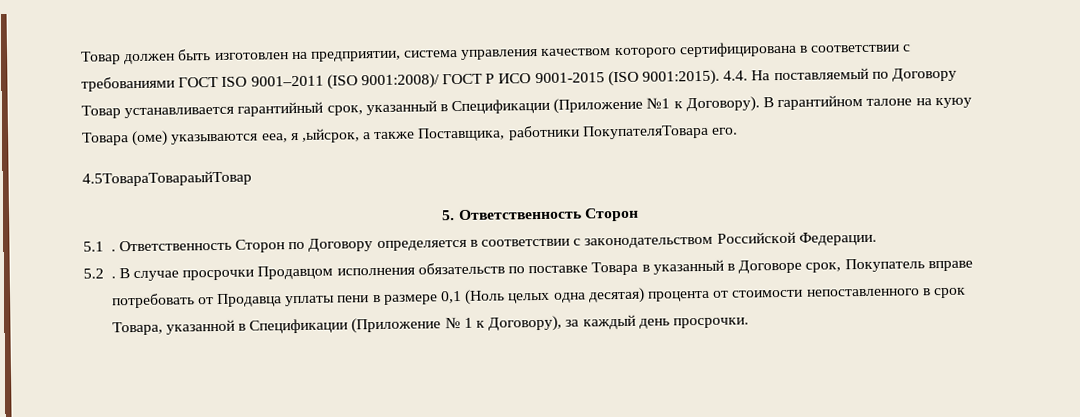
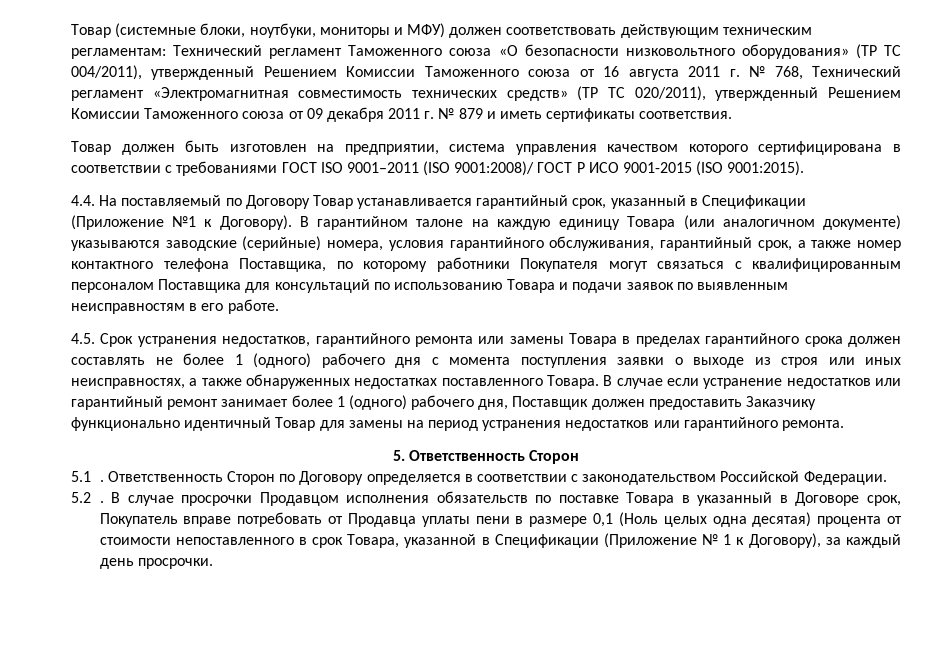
- Товар должен быть изготовлен на предприятии, система управления качеством которого сертифицирована в соответствии с требованиями ГОСТ ISO 9001–2011 (ISO 9001:2008)/ ГОСТ Р ИСО 9001-2015 (ISO 9001:2015). 4.4. На поставляемый по Договору Товар устанавливается гарантийный срок, указанный в Спецификации (Приложение №1 к Договору).
+ Товар (системные блоки, ноутбуки, мониторы и МФУ) должен соответствовать действующим техническим регламентам: Технический регламент Таможенного союза «О безопасности низковольтного оборудования» (ТР ТС 004/2011), утвержденный Решением Комиссии Таможенного союза от 16 августа 2011 г. № 768, Технический регламент «Электромагнитная совместимость технических средств» (ТР ТС 020/2011), утвержденный Решением Комиссии Таможенного союза от 09 декабря 2011 г. № 879 и иметь сертификаты соответствия.
+ Товар должен быть изготовлен на предприятии, система управления качеством которого сертифицирована в соответствии с требованиями ГОСТ ISO 9001–2011 (ISO 9001:2008)/ ГОСТ Р ИСО 9001-2015 (ISO 9001:2015).
+ 4.4. На поставляемый по Договору Товар устанавливается гарантийный срок, указанный в Спецификации (Приложение №1 к Договору).
- В гарантийном талоне на куюу Товара (оме) указываются ееа, я ,ыйсрок, а также Поставщика, работники ПокупателяТовара его.
- 4.5ТовараТовараыйТовар
+ В гарантийном талоне на каждую единицу Товара (или аналогичном документе) указываются заводские (серийные) номера, условия гарантийного обслуживания, гарантийный срок, а также номер контактного телефона Поставщика, по которому работники Покупателя могут связаться с квалифицированным персоналом Поставщика для консультаций по использованию Товара и подачи заявок по выявленным неисправностям в его работе.
+ 4.5. Срок устранения недостатков, гарантийного ремонта или замены Товара в пределах гарантийного срока должен составлять не более 1 (одного) рабочего дня с момента поступления заявки о выходе из строя или иных неисправностях, а также обнаруженных недостатках поставленного Товара. В случае если устранение недостатков или гарантийный ремонт занимает более 1 (одного) рабочего дня, Поставщик должен предоставить Заказчику функционально идентичный Товар для замены на период устранения недостатков или гарантийного ремонта.

